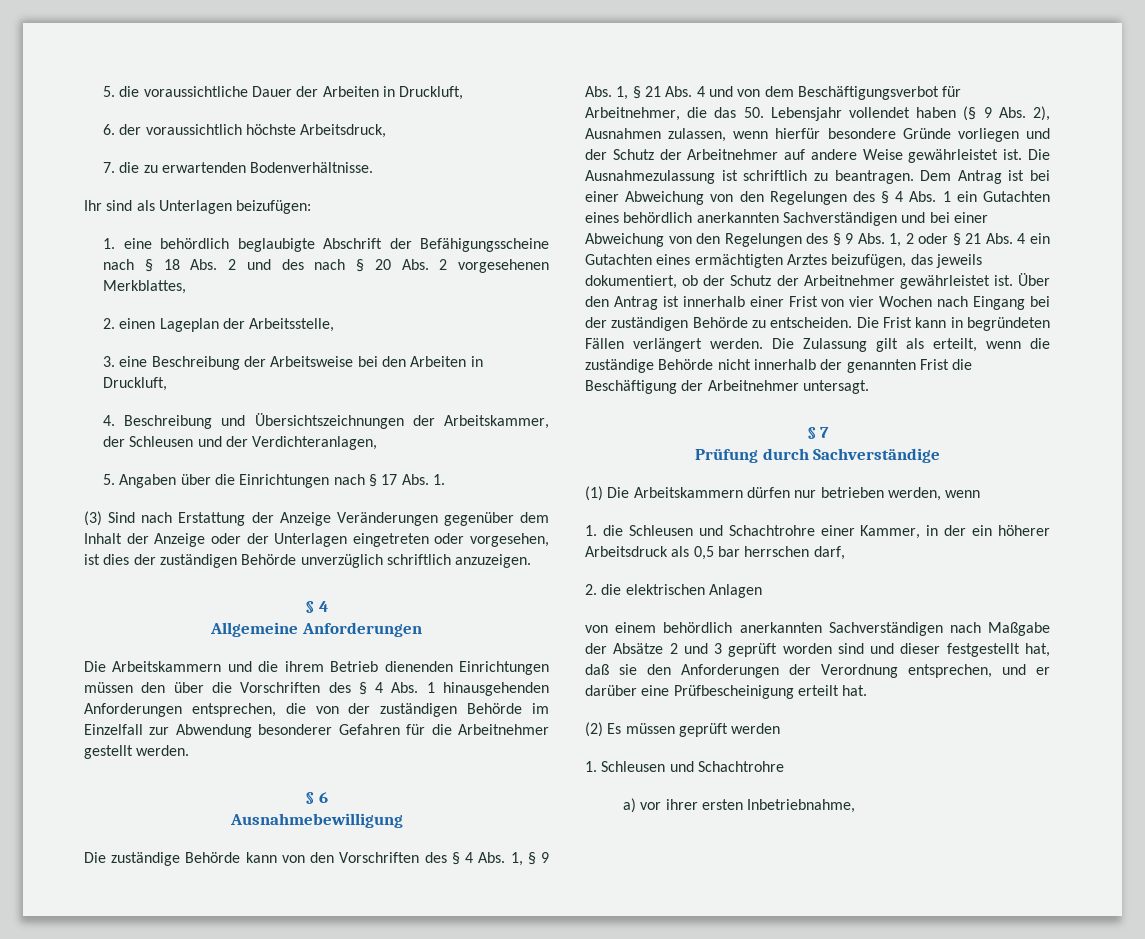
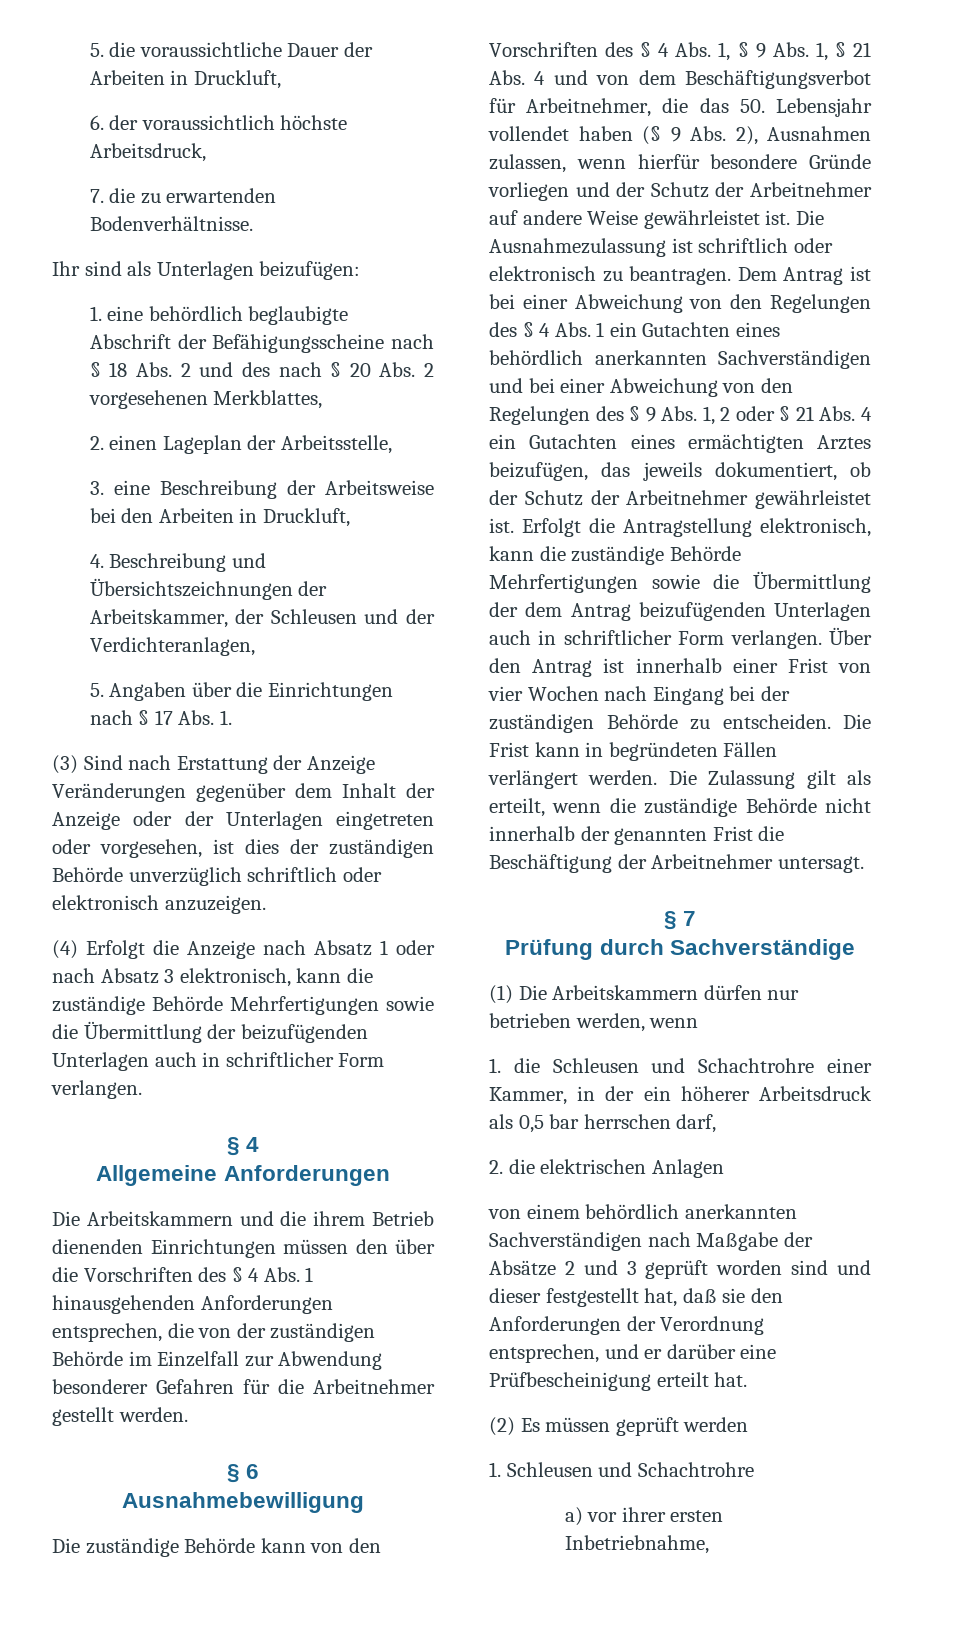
- (3) Sind nach Erstattung der Anzeige Veränderungen gegenüber dem Inhalt der Anzeige oder der Unterlagen eingetreten oder vorgesehen, ist dies der zuständigen Behörde unverzüglich schriftlich anzuzeigen.
+ (3) Sind nach Erstattung der Anzeige Veränderungen gegenüber dem Inhalt der Anzeige oder der Unterlagen eingetreten oder vorgesehen, ist dies der zuständigen Behörde unverzüglich schriftlich oder elektronisch anzuzeigen.
+ (4) Erfolgt die Anzeige nach Absatz 1 oder nach Absatz 3 elektronisch, kann die zuständige Behörde Mehrfertigungen sowie die Übermittlung der beizufügenden Unterlagen auch in schriftlicher Form verlangen.
- Die Ausnahmezulassung ist schriftlich zu beantragen.
+ Die Ausnahmezulassung ist schriftlich oder elektronisch zu beantragen.
+ Erfolgt die Antragstellung elektronisch, kann die zuständige Behörde Mehrfertigungen sowie die Übermittlung der dem Antrag beizufügenden Unterlagen auch in schriftlicher Form verlangen.

